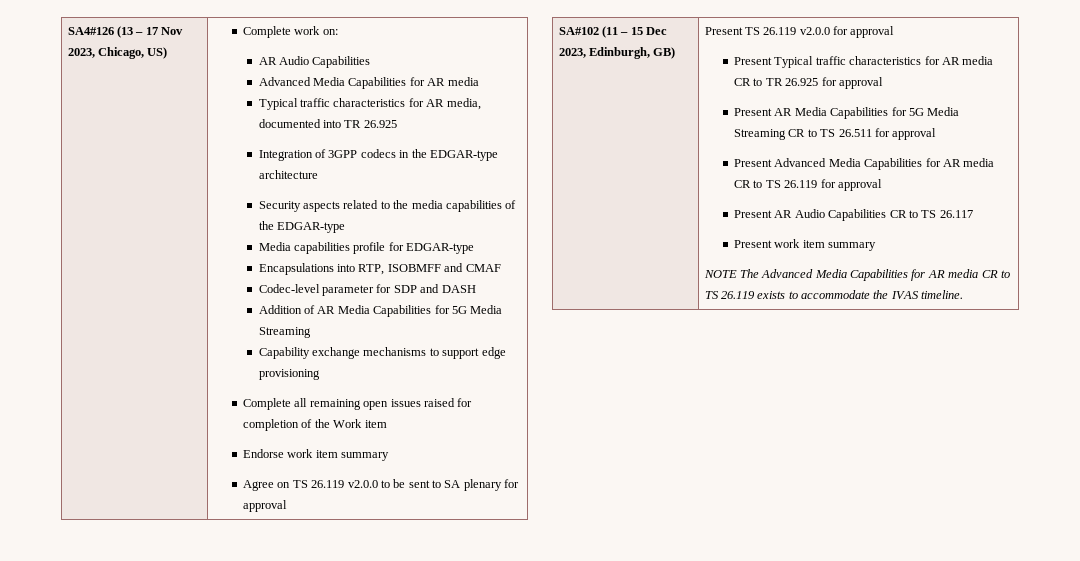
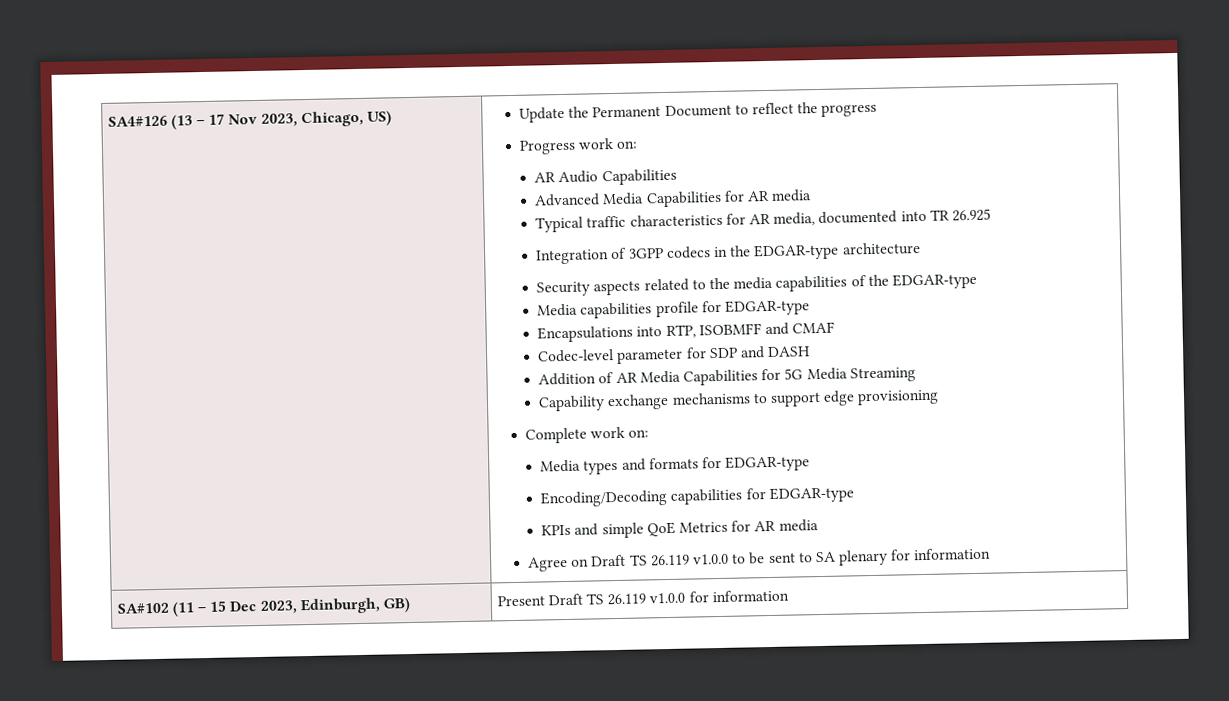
- Complete work on:
+ Update the Permanent Document to reflect the progress
+ Progress work on:
- Complete all remaining open issues raised for completion of the Work item
- Endorse work item summary
+ Complete work on:
+ Media types and formats for EDGAR-type
+ Encoding/Decoding capabilities for EDGAR-type
+ KPIs and simple QoE Metrics for AR media
- Agree on TS 26.119 v2.0.0 to be sent to SA plenary for approval
+ Agree on Draft TS 26.119 v1.0.0 to be sent to SA plenary for information
- Present TS 26.119 v2.0.0 for approval
- Present Typical traffic characteristics for AR media CR to TR 26.925 for approval
- Present AR Media Capabilities for 5G Media Streaming CR to TS 26.511 for approval
- Present Advanced Media Capabilities for AR media CR to TS 26.119 for approval
- Present AR Audio Capabilities CR to TS 26.117
- Present work item summary
- NOTE The Advanced Media Capabilities for AR media CR to TS 26.119 exists to accommodate the IVAS timeline.
+ Present Draft TS 26.119 v1.0.0 for information

